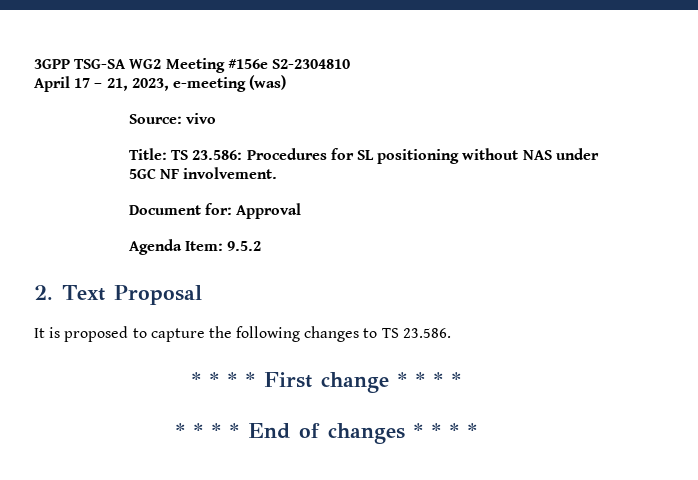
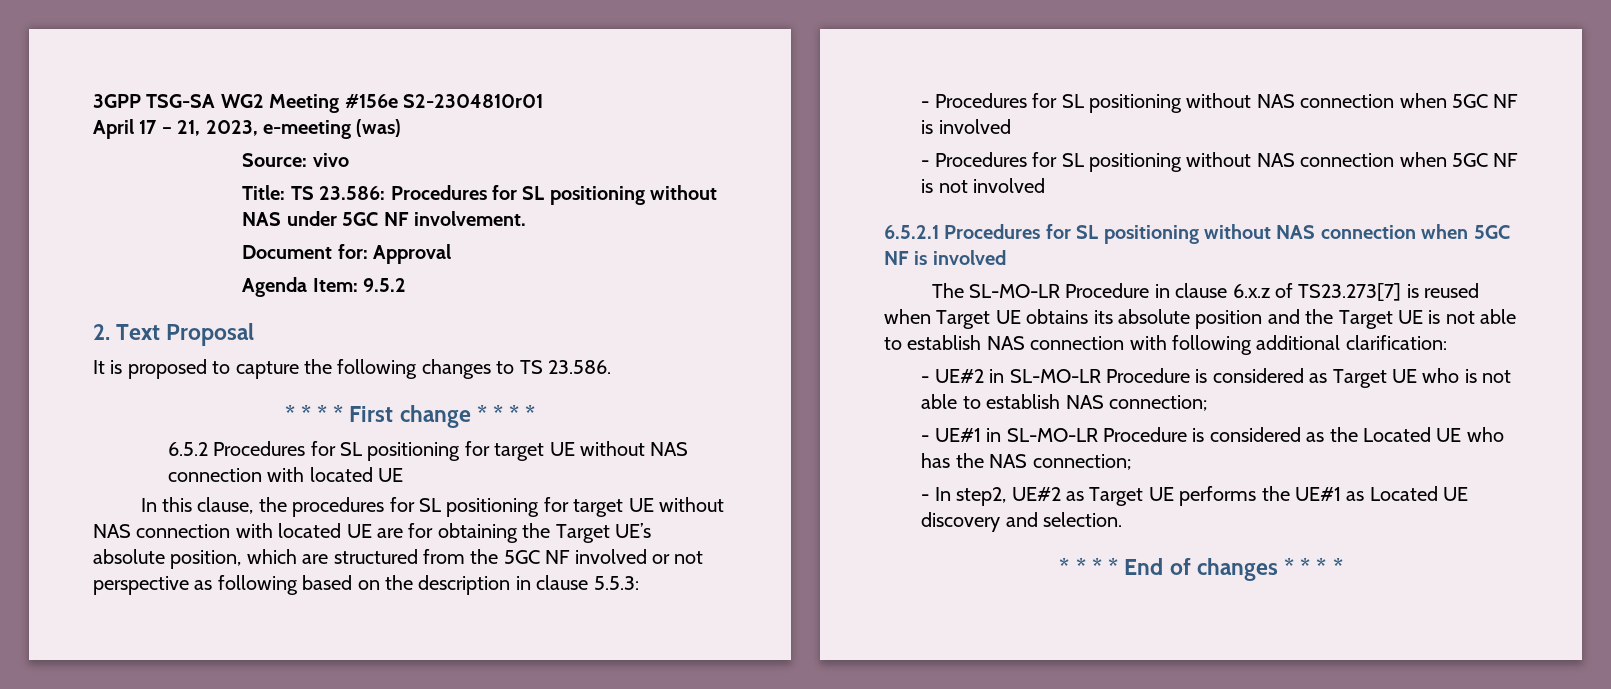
- 3GPP TSG-SA WG2 Meeting #156e S2-2304810
+ 3GPP TSG-SA WG2 Meeting #156e S2-2304810r01
+ 6.5.2 Procedures for SL positioning for target UE without NAS connection with located UE
+ In this clause, the procedures for SL positioning for target UE without NAS connection with located UE are for obtaining the Target UE’s absolute position, which are structured from the 5GC NF involved or not perspective as following based on the description in clause 5.5.3:
+ - Procedures for SL positioning without NAS connection when 5GC NF is involved
+ - Procedures for SL positioning without NAS connection when 5GC NF is not involved
+ 6.5.2.1 Procedures for SL positioning without NAS connection when 5GC NF is involved
+ The SL-MO-LR Procedure in clause 6.x.z of TS23.273[7] is reused when Target UE obtains its absolute position and the Target UE is not able to establish NAS connection with following additional clarification:
+ - UE#2 in SL-MO-LR Procedure is considered as Target UE who is not able to establish NAS connection;
+ - UE#1 in SL-MO-LR Procedure is considered as the Located UE who has the NAS connection;
+ - In step2, UE#2 as Target UE performs the UE#1 as Located UE discovery and selection.

